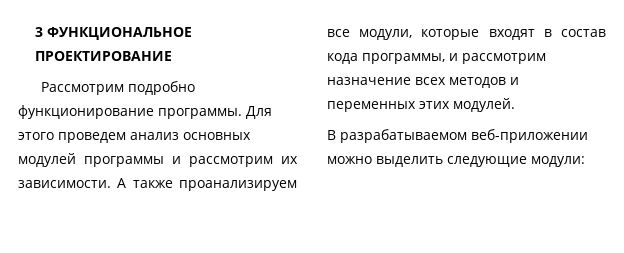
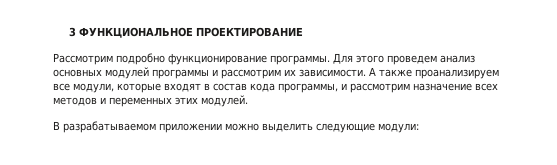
- В разрабатываемом веб-приложении можно выделить следующие модули:
+ В разрабатываемом приложении можно выделить следующие модули:

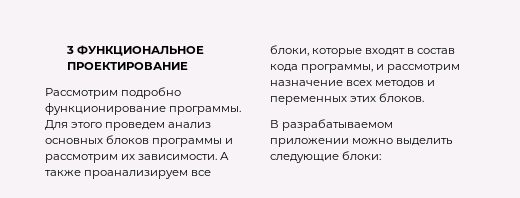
- Для этого проведем анализ основных модулей программы и рассмотрим их зависимости.
+ Для этого проведем анализ основных блоков программы и рассмотрим их зависимости.
- А также проанализируем все модули, которые входят в состав кода программы, и рассмотрим назначение всех методов и переменных этих модулей.
+ А также проанализируем все блоки, которые входят в состав кода программы, и рассмотрим назначение всех методов и переменных этих блоков.
- В разрабатываемом приложении можно выделить следующие модули:
+ В разрабатываемом приложении можно выделить следующие блоки:

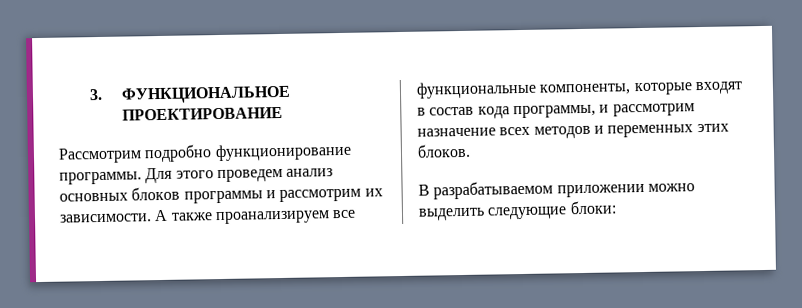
- 3 ФУНКЦИОНАЛЬНОЕ ПРОЕКТИРОВАНИЕ
+ 3. ФУНКЦИОНАЛЬНОЕ ПРОЕКТИРОВАНИЕ
- А также проанализируем все блоки, которые входят в состав кода программы, и рассмотрим назначение всех методов и переменных этих блоков.
+ А также проанализируем все функциональные компоненты, которые входят в состав кода программы, и рассмотрим назначение всех методов и переменных этих блоков.

